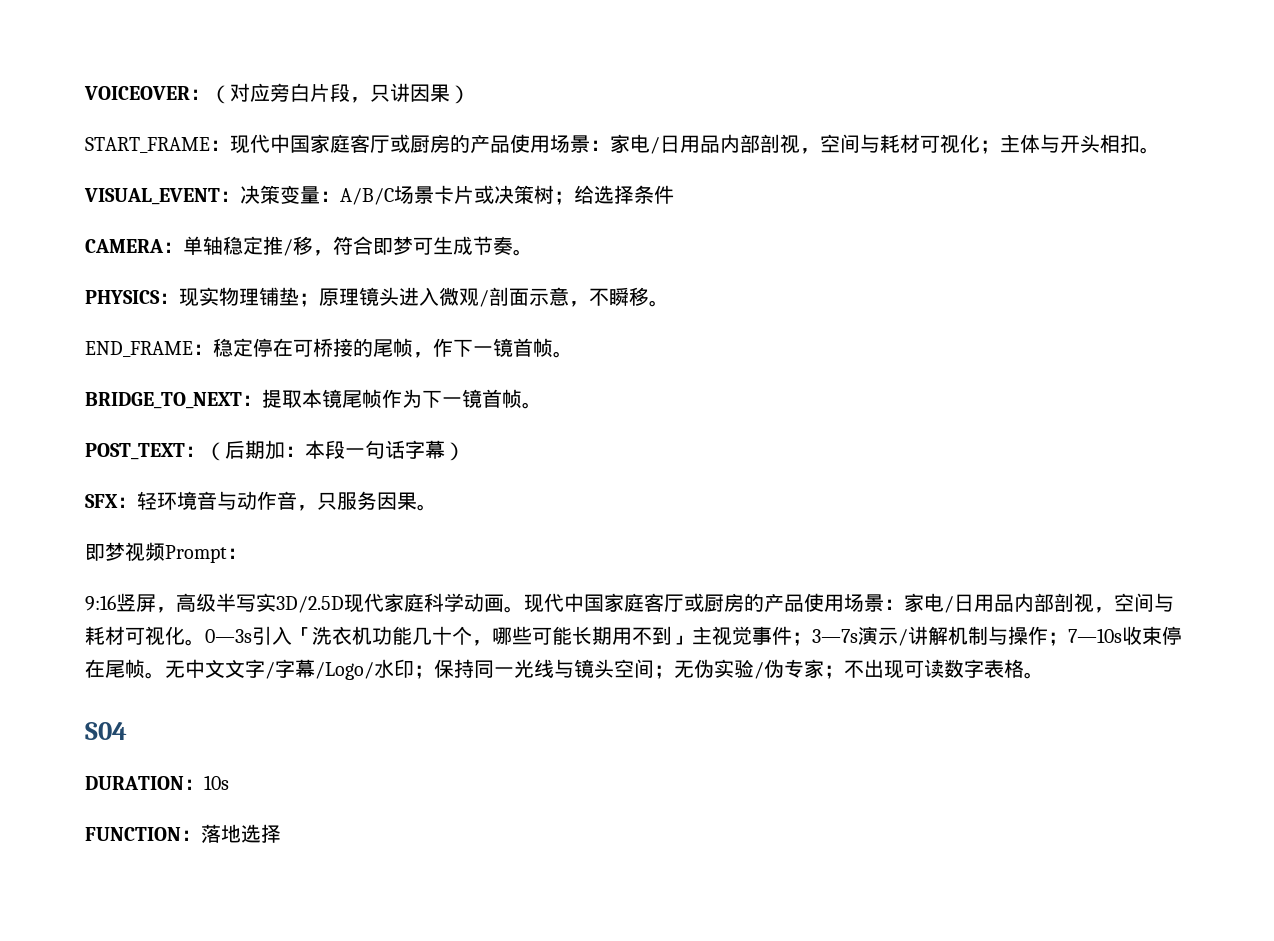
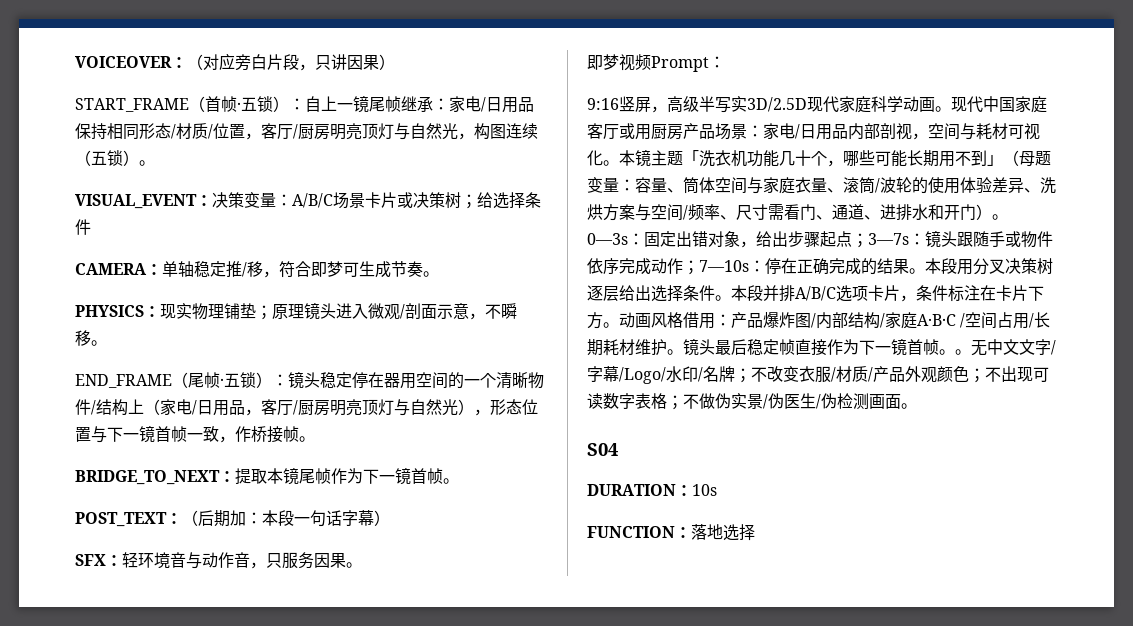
- START_FRAME：现代中国家庭客厅或厨房的产品使用场景：家电/日用品内部剖视，空间与耗材可视化；主体与开头相扣。
+ START_FRAME（首帧·五锁）：自上一镜尾帧继承：家电/日用品保持相同形态/材质/位置，客厅/厨房明亮顶灯与自然光，构图连续（五锁）。
- END_FRAME：稳定停在可桥接的尾帧，作下一镜首帧。
+ END_FRAME（尾帧·五锁）：镜头稳定停在器用空间的一个清晰物件/结构上（家电/日用品，客厅/厨房明亮顶灯与自然光），形态位置与下一镜首帧一致，作桥接帧。
- 现代中国家庭客厅或厨房的产品使用场景：家电/日用品内部剖视，空间与耗材可视化。
+ 现代中国家庭客厅或用厨房产品场景：家电/日用品内部剖视，空间与耗材可视化。
- 0—3s引入「洗衣机功能几十个，哪些可能长期用不到」主视觉事件；3—7s演示/讲解机制与操作；7—10s收束停在尾帧。
+ 本镜主题「洗衣机功能几十个，哪些可能长期用不到」（母题变量：容量、筒体空间与家庭衣量、滚筒/波轮的使用体验差异、洗烘方案与空间/频率、尺寸需看门、通道、进排水和开门）。0—3s：固定出错对象，给出步骤起点；3—7s：镜头跟随手或物件依序完成动作；7—10s：停在正确完成的结果。本段用分叉决策树逐层给出选择条件。本段并排A/B/C选项卡片，条件标注在卡片下方。动画风格借用：产品爆炸图/内部结构/家庭A·B·C /空间占用/长期耗材维护。镜头最后稳定帧直接作为下一镜首帧。。
- 无中文文字/字幕/Logo/水印；保持同一光线与镜头空间；无伪实验/伪专家；不出现可读数字表格。
+ 无中文文字/字幕/Logo/水印/名牌；不改变衣服/材质/产品外观颜色；不出现可读数字表格；不做伪实景/伪医生/伪检测画面。

